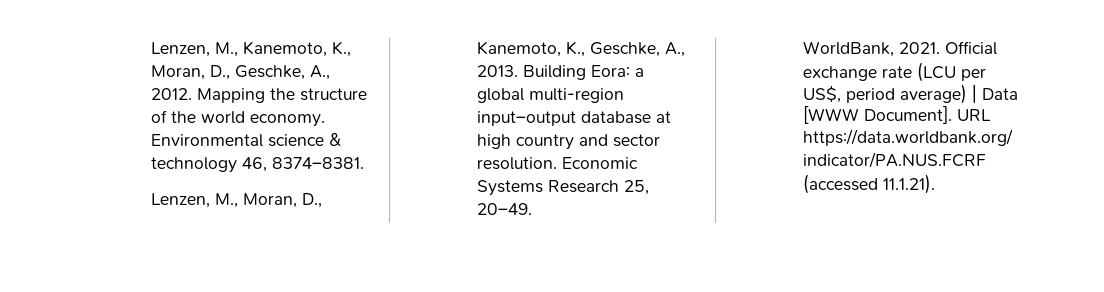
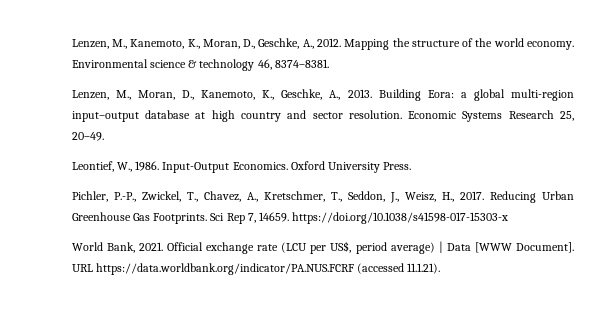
- WorldBank, 2021.
+ Leontief, W., 1986. Input-Output Economics. Oxford University Press.
+ Pichler, P.-P., Zwickel, T., Chavez, A., Kretschmer, T., Seddon, J., Weisz, H., 2017. Reducing Urban Greenhouse Gas Footprints. Sci Rep 7, 14659. https://doi.org/10.1038/s41598-017-15303-x
+ World Bank, 2021.

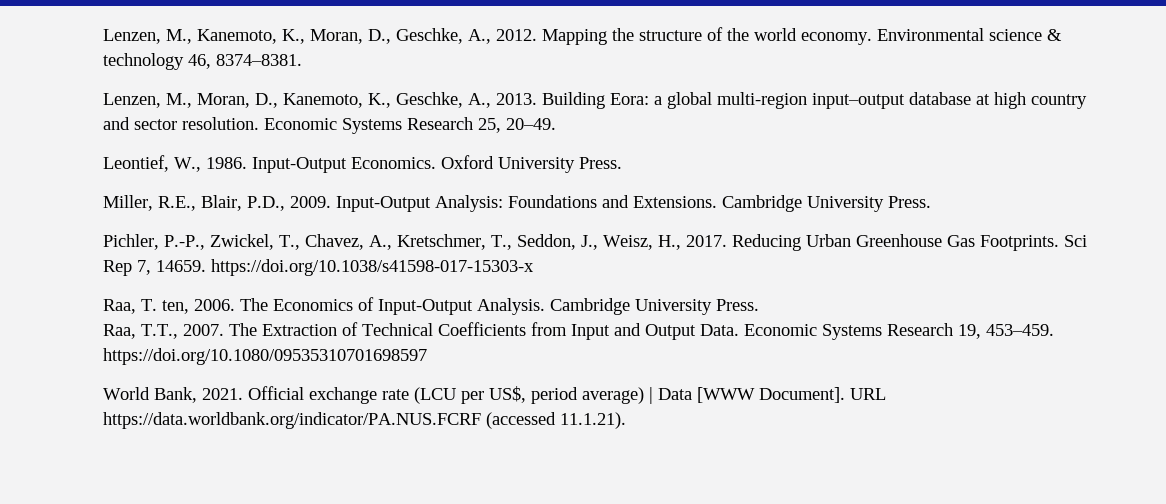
+ Miller, R.E., Blair, P.D., 2009. Input-Output Analysis: Foundations and Extensions. Cambridge University Press.
+ Raa, T. ten, 2006. The Economics of Input-Output Analysis. Cambridge University Press.
+ Raa, T.T., 2007. The Extraction of Technical Coefficients from Input and Output Data. Economic Systems Research 19, 453–459. https://doi.org/10.1080/09535310701698597

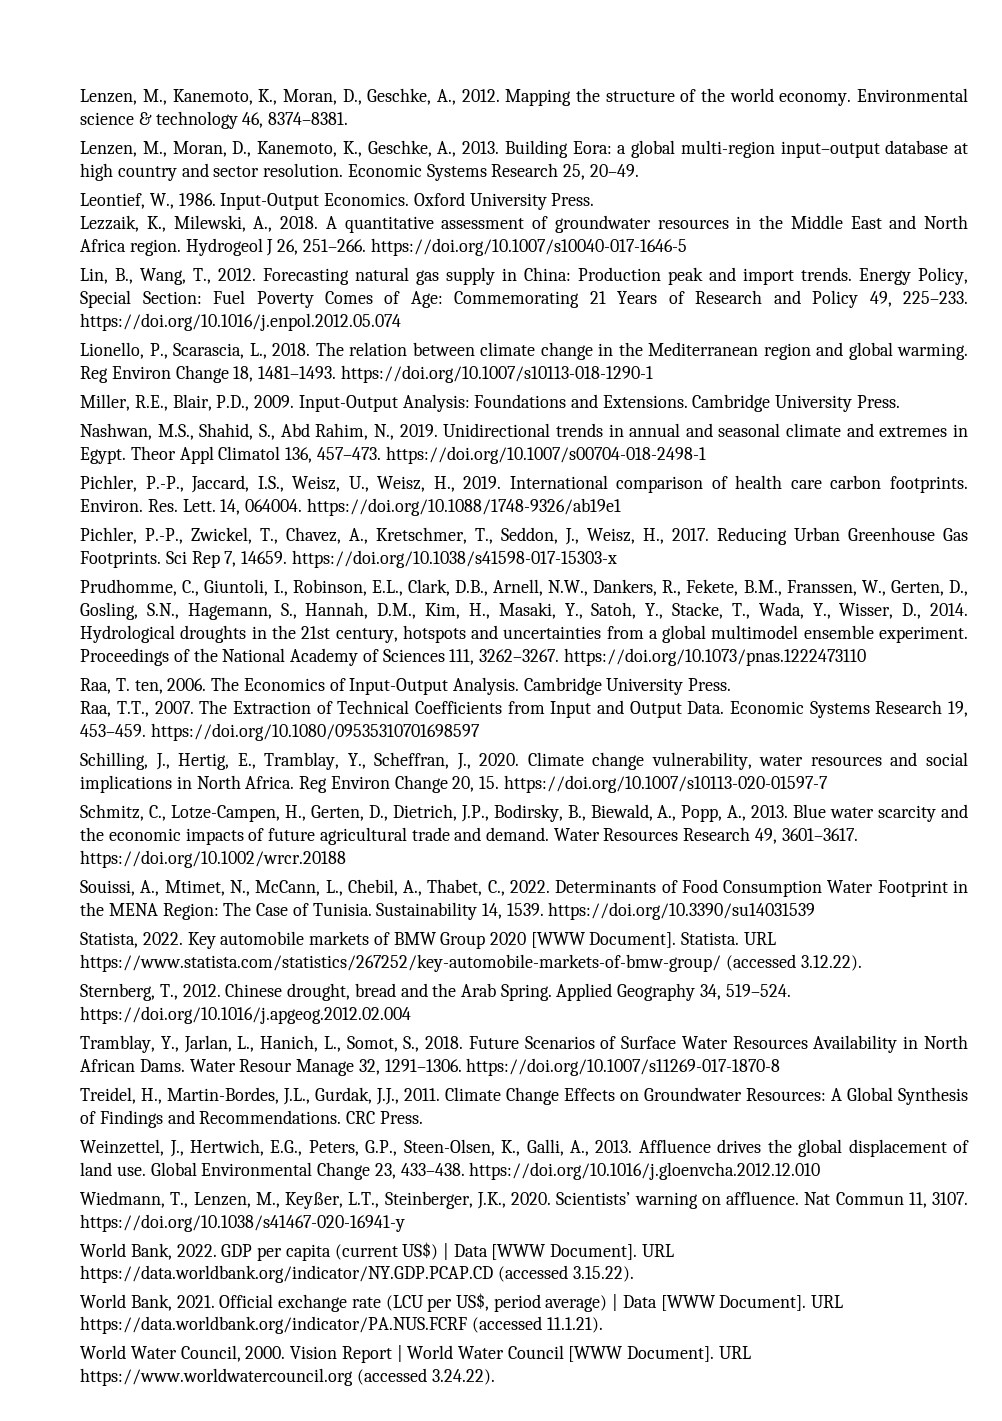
+ Lezzaik, K., Milewski, A., 2018. A quantitative assessment of groundwater resources in the Middle East and North Africa region. Hydrogeol J 26, 251–266. https://doi.org/10.1007/s10040-017-1646-5
+ Lin, B., Wang, T., 2012. Forecasting natural gas supply in China: Production peak and import trends. Energy Policy, Special Section: Fuel Poverty Comes of Age: Commemorating 21 Years of Research and Policy 49, 225–233. https://doi.org/10.1016/j.enpol.2012.05.074
+ Lionello, P., Scarascia, L., 2018. The relation between climate change in the Mediterranean region and global warming. Reg Environ Change 18, 1481–1493. https://doi.org/10.1007/s10113-018-1290-1
+ Nashwan, M.S., Shahid, S., Abd Rahim, N., 2019. Unidirectional trends in annual and seasonal climate and extremes in Egypt. Theor Appl Climatol 136, 457–473. https://doi.org/10.1007/s00704-018-2498-1
+ Pichler, P.-P., Jaccard, I.S., Weisz, U., Weisz, H., 2019. International comparison of health care carbon footprints. Environ. Res. Lett. 14, 064004. https://doi.org/10.1088/1748-9326/ab19e1
+ Prudhomme, C., Giuntoli, I., Robinson, E.L., Clark, D.B., Arnell, N.W., Dankers, R., Fekete, B.M., Franssen, W., Gerten, D., Gosling, S.N., Hagemann, S., Hannah, D.M., Kim, H., Masaki, Y., Satoh, Y., Stacke, T., Wada, Y., Wisser, D., 2014. Hydrological droughts in the 21st century, hotspots and uncertainties from a global multimodel ensemble experiment. Proceedings of the National Academy of Sciences 111, 3262–3267. https://doi.org/10.1073/pnas.1222473110
+ Schilling, J., Hertig, E., Tramblay, Y., Scheffran, J., 2020. Climate change vulnerability, water resources and social implications in North Africa. Reg Environ Change 20, 15. https://doi.org/10.1007/s10113-020-01597-7
+ Schmitz, C., Lotze-Campen, H., Gerten, D., Dietrich, J.P., Bodirsky, B., Biewald, A., Popp, A., 2013. Blue water scarcity and the economic impacts of future agricultural trade and demand. Water Resources Research 49, 3601–3617. https://doi.org/10.1002/wrcr.20188
+ Souissi, A., Mtimet, N., McCann, L., Chebil, A., Thabet, C., 2022. Determinants of Food Consumption Water Footprint in the MENA Region: The Case of Tunisia. Sustainability 14, 1539. https://doi.org/10.3390/su14031539
+ Statista, 2022. Key automobile markets of BMW Group 2020 [WWW Document]. Statista. URL https://www.statista.com/statistics/267252/key-automobile-markets-of-bmw-group/ (accessed 3.12.22).
+ Sternberg, T., 2012. Chinese drought, bread and the Arab Spring. Applied Geography 34, 519–524. https://doi.org/10.1016/j.apgeog.2012.02.004
+ Tramblay, Y., Jarlan, L., Hanich, L., Somot, S., 2018. Future Scenarios of Surface Water Resources Availability in North African Dams. Water Resour Manage 32, 1291–1306. https://doi.org/10.1007/s11269-017-1870-8
+ Treidel, H., Martin-Bordes, J.L., Gurdak, J.J., 2011. Climate Change Effects on Groundwater Resources: A Global Synthesis of Findings and Recommendations. CRC Press.
+ Weinzettel, J., Hertwich, E.G., Peters, G.P., Steen-Olsen, K., Galli, A., 2013. Affluence drives the global displacement of land use. Global Environmental Change 23, 433–438. https://doi.org/10.1016/j.gloenvcha.2012.12.010
+ Wiedmann, T., Lenzen, M., Keyßer, L.T., Steinberger, J.K., 2020. Scientists’ warning on affluence. Nat Commun 11, 3107. https://doi.org/10.1038/s41467-020-16941-y
+ World Bank, 2022. GDP per capita (current US$) | Data [WWW Document]. URL https://data.worldbank.org/indicator/NY.GDP.PCAP.CD (accessed 3.15.22).
+ World Water Council, 2000. Vision Report | World Water Council [WWW Document]. URL https://www.worldwatercouncil.org (accessed 3.24.22).

